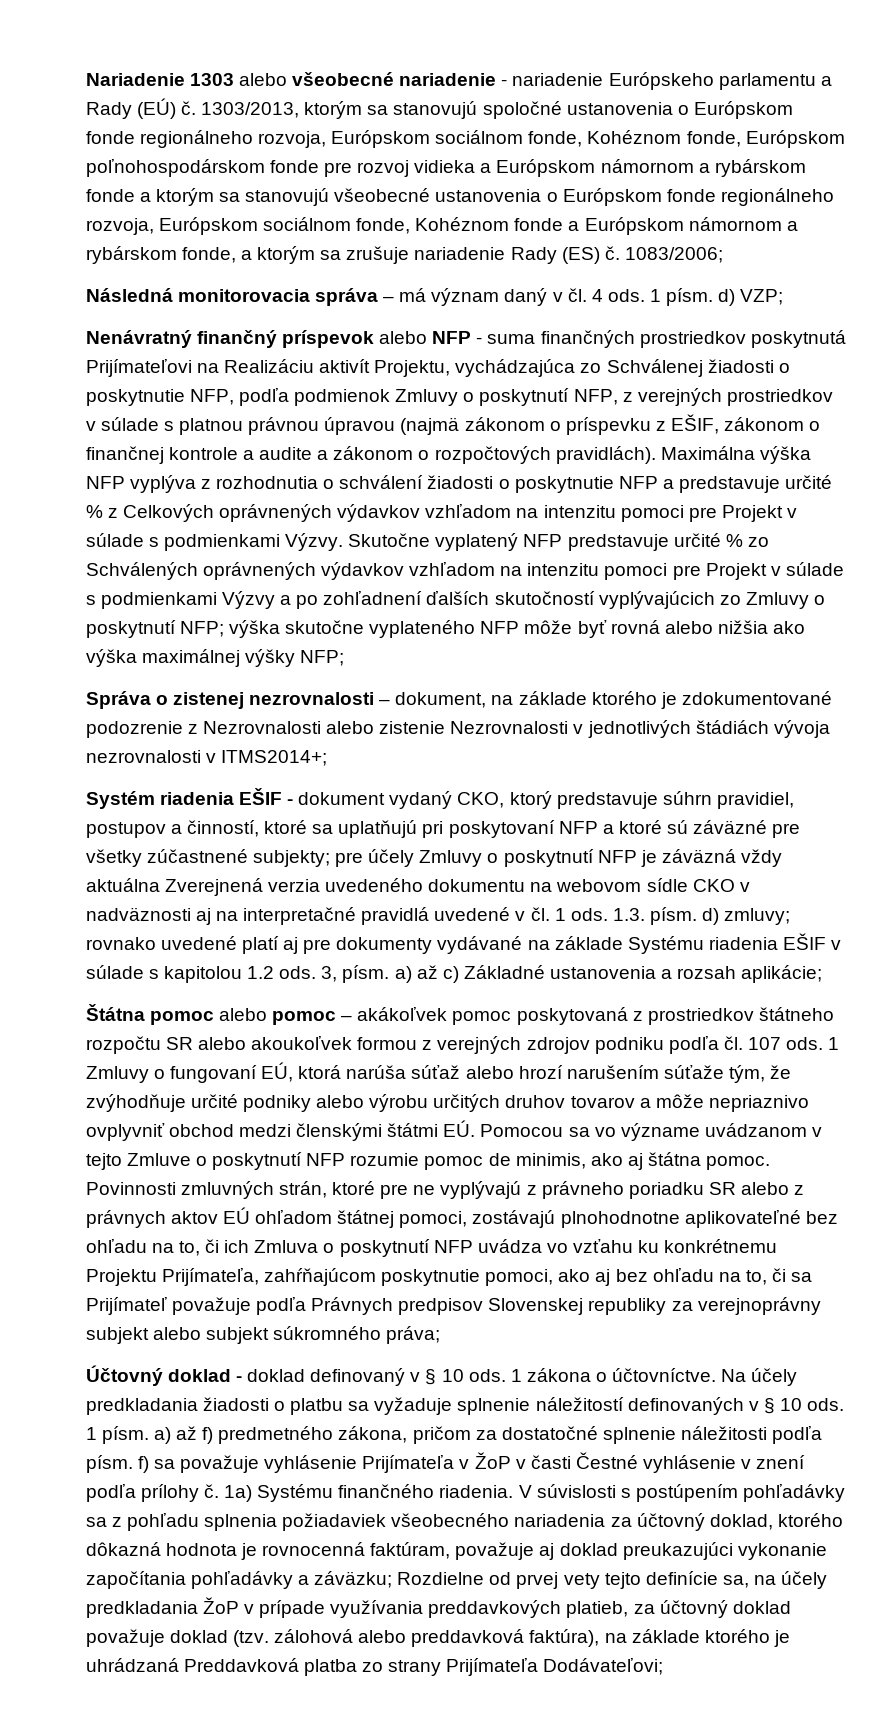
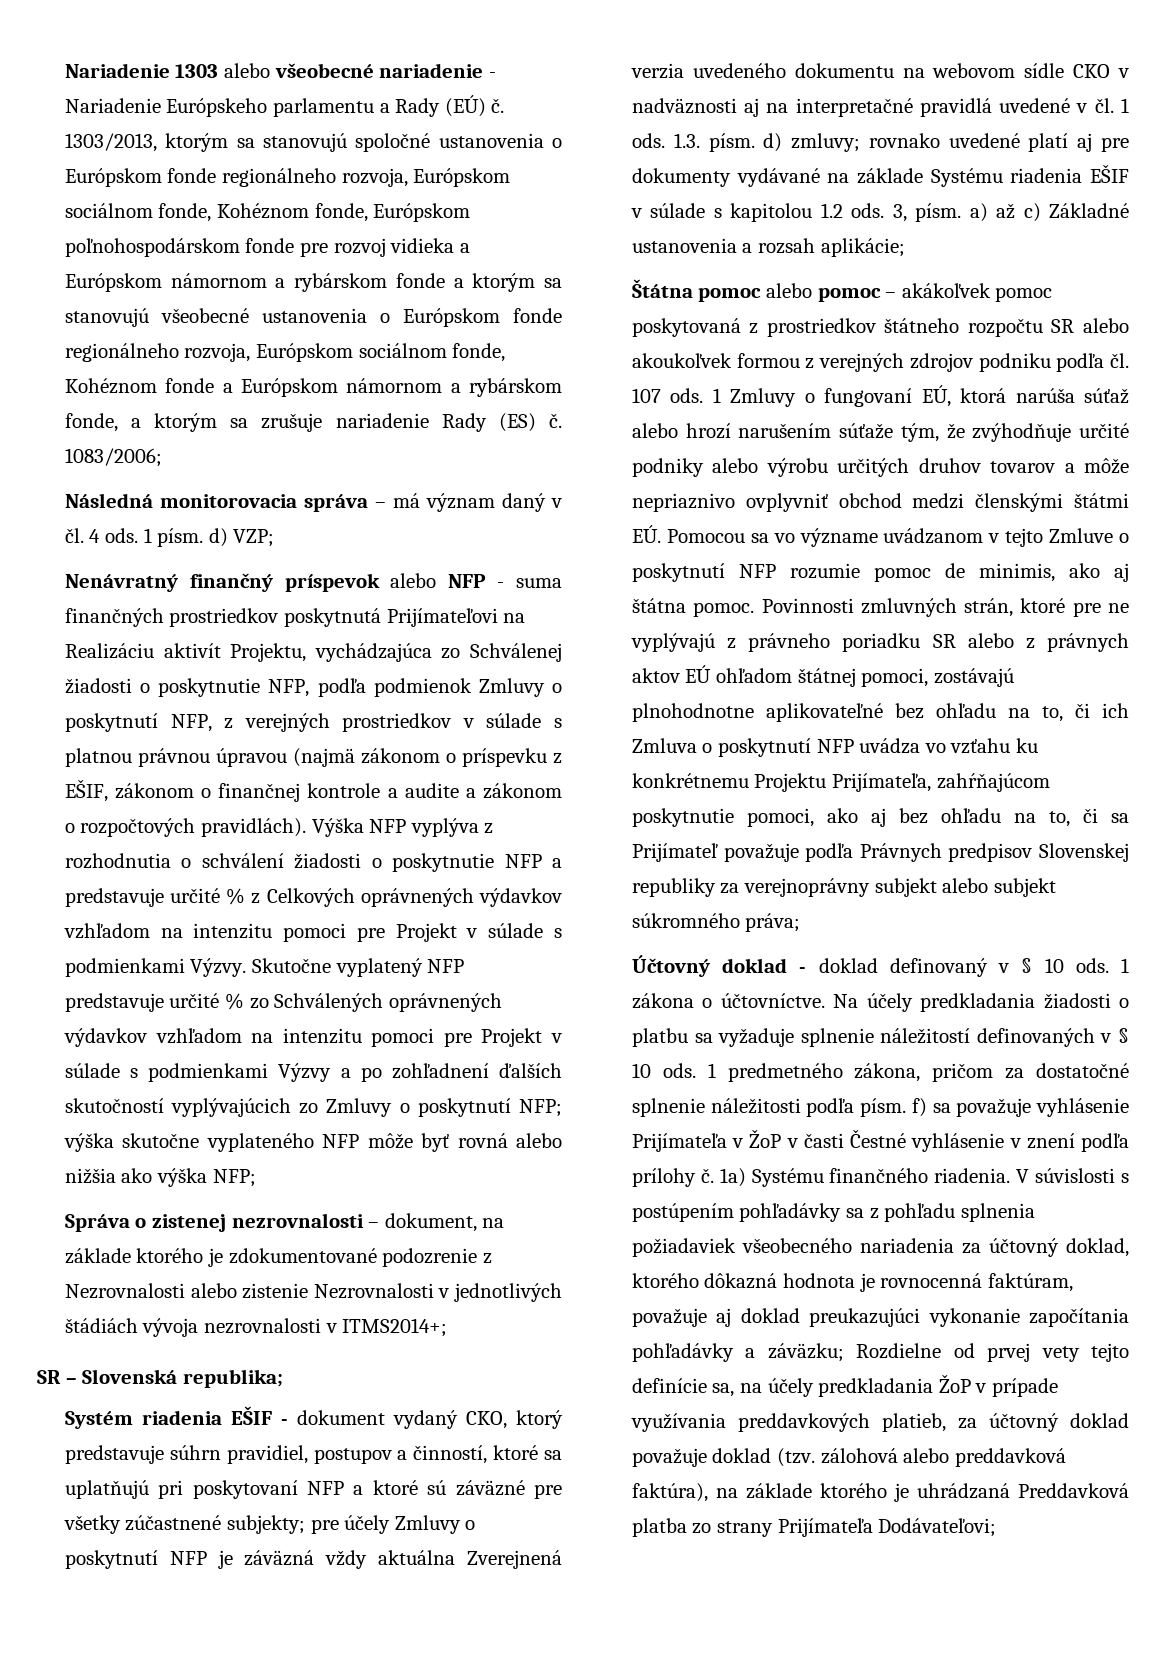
- Nariadenie 1303 alebo všeobecné nariadenie - nariadenie Európskeho parlamentu a Rady (EÚ) č.
+ Nariadenie 1303 alebo všeobecné nariadenie - Nariadenie Európskeho parlamentu a Rady (EÚ) č.
- Maximálna výška NFP vyplýva z rozhodnutia o schválení žiadosti o poskytnutie NFP a predstavuje určité % z Celkových oprávnených výdavkov vzhľadom na intenzitu pomoci pre Projekt v súlade s podmienkami Výzvy.
+ Výška NFP vyplýva z rozhodnutia o schválení žiadosti o poskytnutie NFP a predstavuje určité % z Celkových oprávnených výdavkov vzhľadom na intenzitu pomoci pre Projekt v súlade s podmienkami Výzvy.
- Skutočne vyplatený NFP predstavuje určité % zo Schválených oprávnených výdavkov vzhľadom na intenzitu pomoci pre Projekt v súlade s podmienkami Výzvy a po zohľadnení ďalších skutočností vyplývajúcich zo Zmluvy o poskytnutí NFP; výška skutočne vyplateného NFP môže byť rovná alebo nižšia ako výška maximálnej výšky NFP;
+ Skutočne vyplatený NFP predstavuje určité % zo Schválených oprávnených výdavkov vzhľadom na intenzitu pomoci pre Projekt v súlade s podmienkami Výzvy a po zohľadnení ďalších skutočností vyplývajúcich zo Zmluvy o poskytnutí NFP; výška skutočne vyplateného NFP môže byť rovná alebo nižšia ako výška NFP;
+ SR – Slovenská republika;
- 1 písm. a) až f) predmetného zákona, pričom za dostatočné splnenie náležitosti podľa písm. f) sa považuje vyhlásenie Prijímateľa v ŽoP v časti Čestné vyhlásenie v znení podľa prílohy č.
+ 1 predmetného zákona, pričom za dostatočné splnenie náležitosti podľa písm. f) sa považuje vyhlásenie Prijímateľa v ŽoP v časti Čestné vyhlásenie v znení podľa prílohy č.

